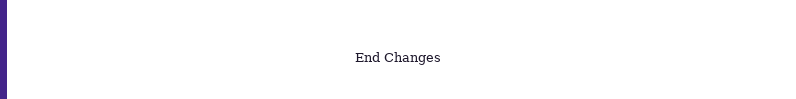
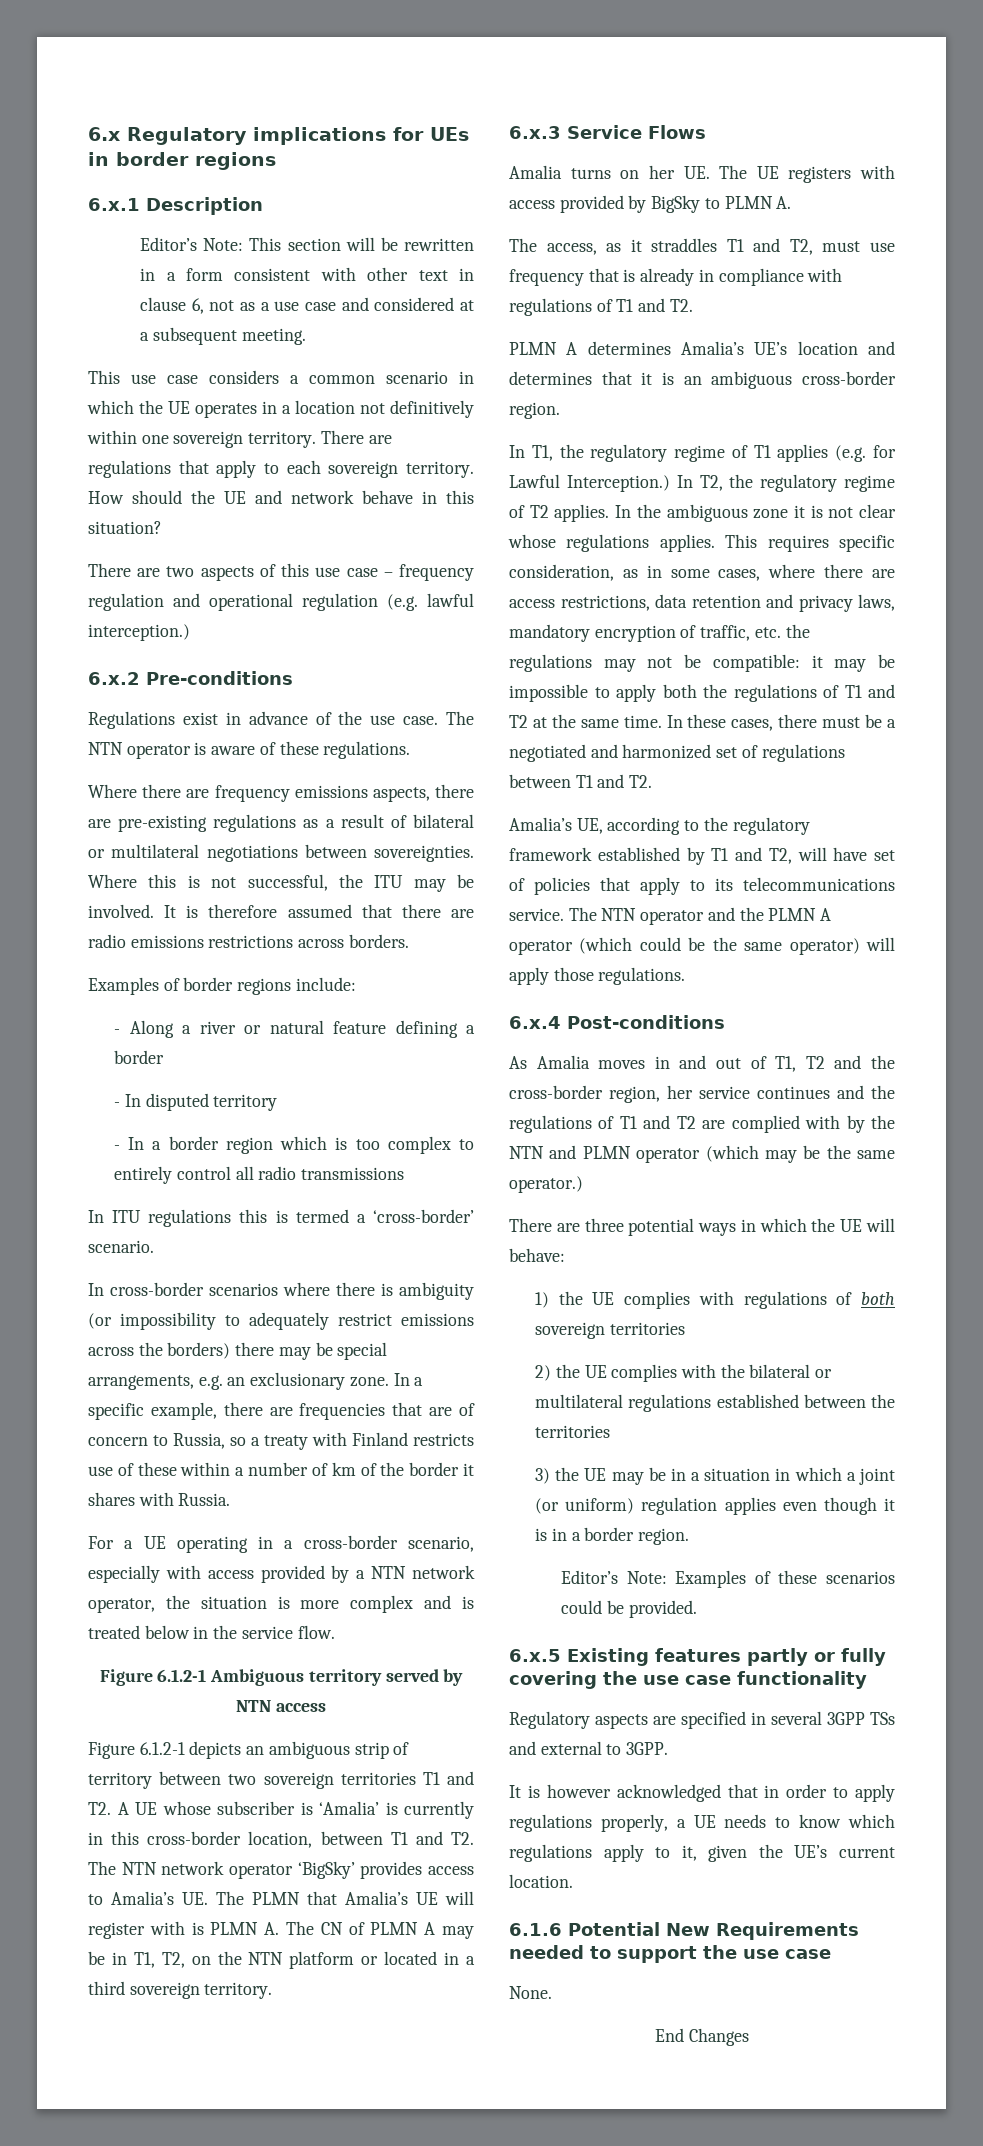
+ 6.x Regulatory implications for UEs in border regions
+ 6.x.1 Description
+ Editor’s Note: This section will be rewritten in a form consistent with other text in clause 6, not as a use case and considered at a subsequent meeting.
+ This use case considers a common scenario in which the UE operates in a location not definitively within one sovereign territory. There are regulations that apply to each sovereign territory. How should the UE and network behave in this situation?
+ There are two aspects of this use case – frequency regulation and operational regulation (e.g. lawful interception.)
+ 6.x.2 Pre-conditions
+ Regulations exist in advance of the use case. The NTN operator is aware of these regulations.
+ Where there are frequency emissions aspects, there are pre-existing regulations as a result of bilateral or multilateral negotiations between sovereignties. Where this is not successful, the ITU may be involved. It is therefore assumed that there are radio emissions restrictions across borders.
+ Examples of border regions include:
+ - Along a river or natural feature defining a border
+ - In disputed territory
+ - In a border region which is too complex to entirely control all radio transmissions
+ In ITU regulations this is termed a ‘cross-border’ scenario.
+ In cross-border scenarios where there is ambiguity (or impossibility to adequately restrict emissions across the borders) there may be special arrangements, e.g. an exclusionary zone. In a specific example, there are frequencies that are of concern to Russia, so a treaty with Finland restricts use of these within a number of km of the border it shares with Russia.
+ For a UE operating in a cross-border scenario, especially with access provided by a NTN network operator, the situation is more complex and is treated below in the service flow.
+ Figure 6.1.2-1 Ambiguous territory served by NTN access
+ Figure 6.1.2-1 depicts an ambiguous strip of territory between two sovereign territories T1 and T2. A UE whose subscriber is ‘Amalia’ is currently in this cross-border location, between T1 and T2. The NTN network operator ‘BigSky’ provides access to Amalia’s UE. The PLMN that Amalia’s UE will register with is PLMN A. The CN of PLMN A may be in T1, T2, on the NTN platform or located in a third sovereign territory.
+ 6.x.3 Service Flows
+ Amalia turns on her UE. The UE registers with access provided by BigSky to PLMN A.
+ The access, as it straddles T1 and T2, must use frequency that is already in compliance with regulations of T1 and T2.
+ PLMN A determines Amalia’s UE’s location and determines that it is an ambiguous cross-border region.
+ In T1, the regulatory regime of T1 applies (e.g. for Lawful Interception.) In T2, the regulatory regime of T2 applies. In the ambiguous zone it is not clear whose regulations applies. This requires specific consideration, as in some cases, where there are access restrictions, data retention and privacy laws, mandatory encryption of traffic, etc. the regulations may not be compatible: it may be impossible to apply both the regulations of T1 and T2 at the same time. In these cases, there must be a negotiated and harmonized set of regulations between T1 and T2.
+ Amalia’s UE, according to the regulatory framework established by T1 and T2, will have set of policies that apply to its telecommunications service. The NTN operator and the PLMN A operator (which could be the same operator) will apply those regulations.
+ 6.x.4 Post-conditions
+ As Amalia moves in and out of T1, T2 and the cross-border region, her service continues and the regulations of T1 and T2 are complied with by the NTN and PLMN operator (which may be the same operator.)
+ There are three potential ways in which the UE will behave:
+ 1) the UE complies with regulations of both sovereign territories
+ 2) the UE complies with the bilateral or multilateral regulations established between the territories
+ 3) the UE may be in a situation in which a joint (or uniform) regulation applies even though it is in a border region.
+ Editor’s Note: Examples of these scenarios could be provided.
+ 6.x.5 Existing features partly or fully covering the use case functionality
+ Regulatory aspects are specified in several 3GPP TSs and external to 3GPP.
+ It is however acknowledged that in order to apply regulations properly, a UE needs to know which regulations apply to it, given the UE’s current location.
+ 6.1.6 Potential New Requirements needed to support the use case
+ None.

